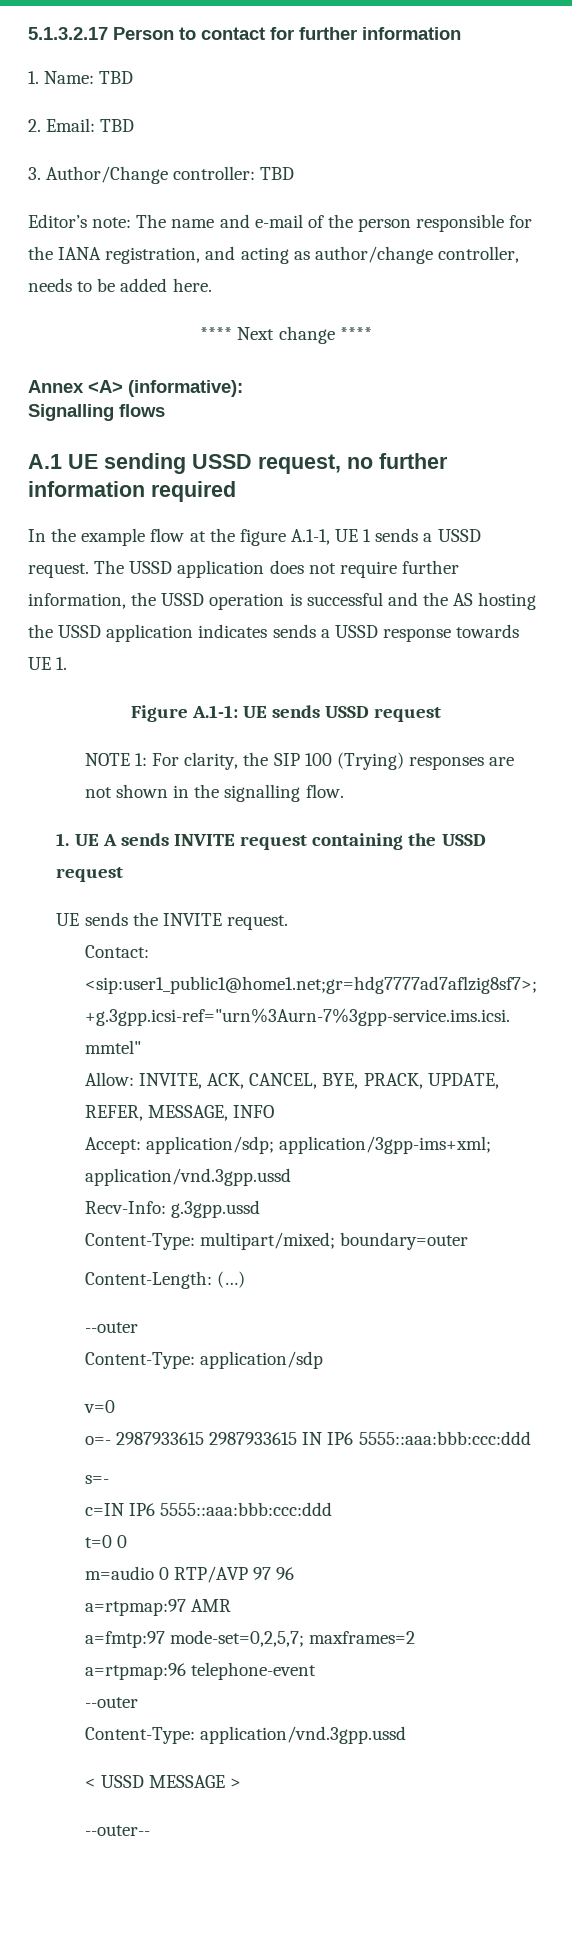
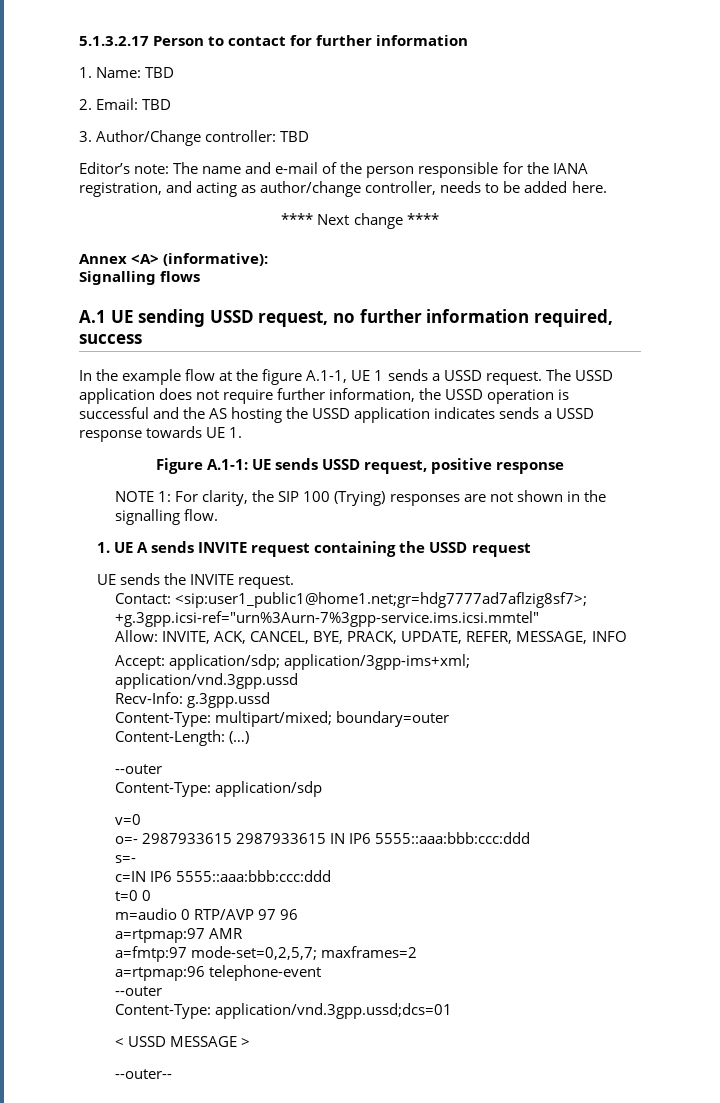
- A.1 UE sending USSD request, no further information required
+ A.1 UE sending USSD request, no further information required, success
- Figure A.1-1: UE sends USSD request
+ Figure A.1-1: UE sends USSD request, positive response
- Content-Type: application/vnd.3gpp.ussd
+ Content-Type: application/vnd.3gpp.ussd;dcs=01

